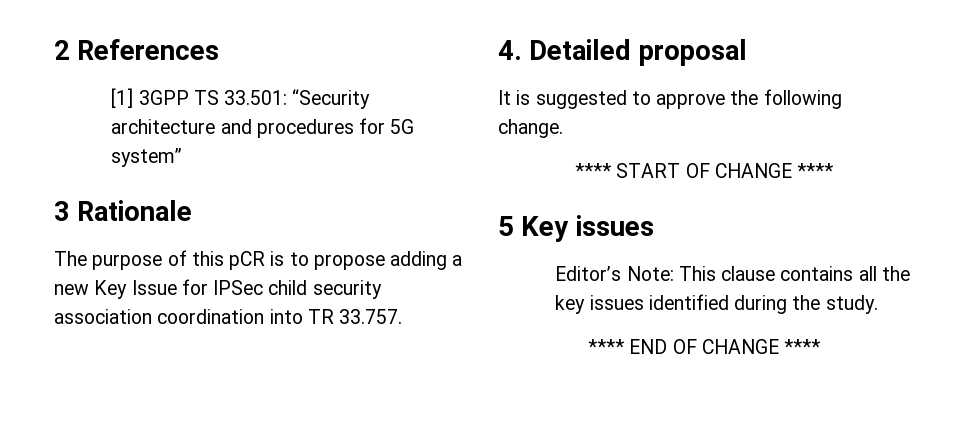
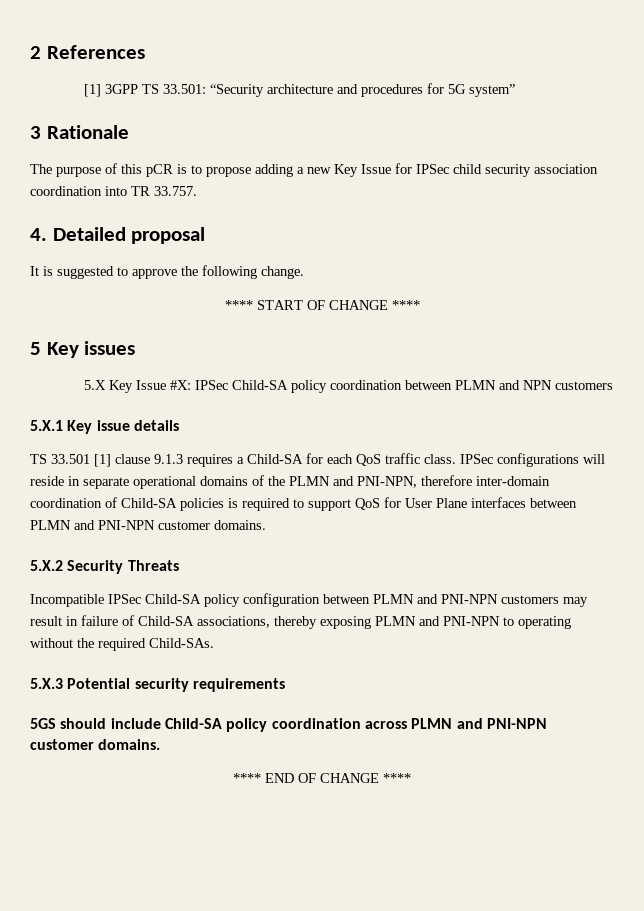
- Editor’s Note: This clause contains all the key issues identified during the study.
+ 5.X Key Issue #X: IPSec Child-SA policy coordination between PLMN and NPN customers
+ 5.X.1 Key issue details
+ TS 33.501 [1] clause 9.1.3 requires a Child-SA for each QoS traffic class. IPSec configurations will reside in separate operational domains of the PLMN and PNI-NPN, therefore inter-domain coordination of Child-SA policies is required to support QoS for User Plane interfaces between PLMN and PNI-NPN customer domains.
+ 5.X.2 Security Threats
+ Incompatible IPSec Child-SA policy configuration between PLMN and PNI-NPN customers may result in failure of Child-SA associations, thereby exposing PLMN and PNI-NPN to operating without the required Child-SAs.
+ 5.X.3 Potential security requirements
+ 5GS should include Child-SA policy coordination across PLMN and PNI-NPN customer domains.

